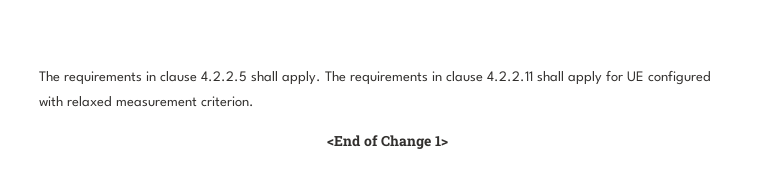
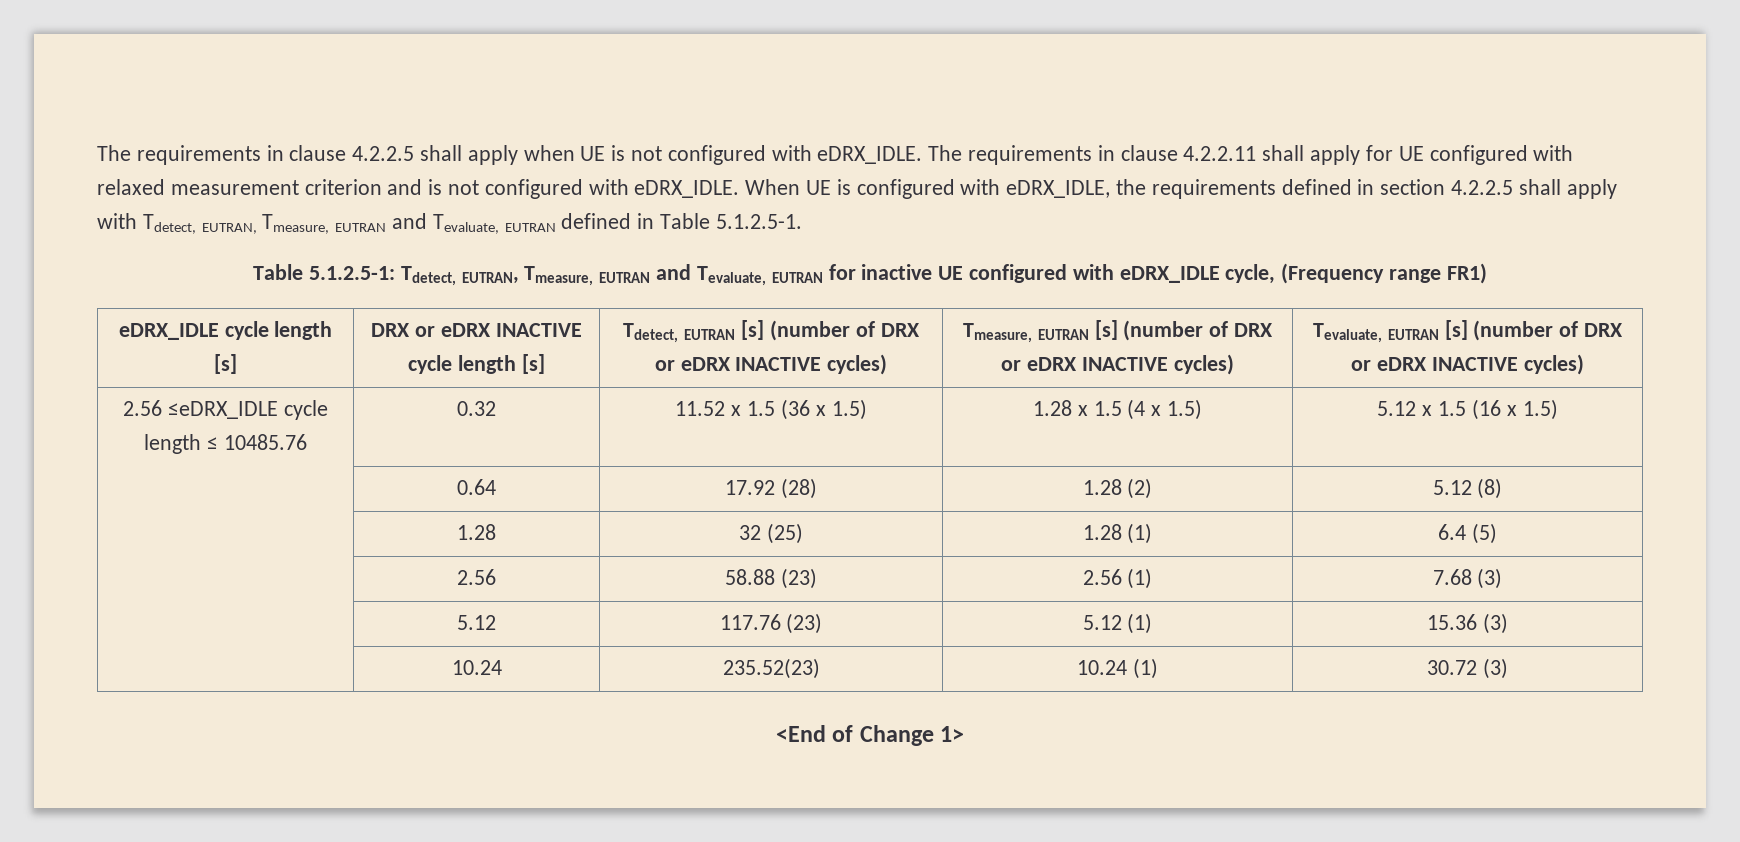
- The requirements in clause 4.2.2.5 shall apply.
+ The requirements in clause 4.2.2.5 shall apply when UE is not configured with eDRX_IDLE.
- The requirements in clause 4.2.2.11 shall apply for UE configured with relaxed measurement criterion.
+ The requirements in clause 4.2.2.11 shall apply for UE configured with relaxed measurement criterion and is not configured with eDRX_IDLE. When UE is configured with eDRX_IDLE, the requirements defined in section 4.2.2.5 shall apply with Tdetect, EUTRAN, Tmeasure, EUTRAN and Tevaluate, EUTRAN defined in Table 5.1.2.5-1.
+ Table 5.1.2.5-1: Tdetect, EUTRAN, Tmeasure, EUTRAN and Tevaluate, EUTRAN for inactive UE configured with eDRX_IDLE cycle, (Frequency range FR1)
+ eDRX_IDLE cycle length [s] | DRX or eDRX INACTIVE cycle length [s] | Tdetect, EUTRAN [s] (number of DRX or eDRX INACTIVE cycles) | Tmeasure, EUTRAN [s] (number of DRX or eDRX INACTIVE cycles) | Tevaluate, EUTRAN [s] (number of DRX or eDRX INACTIVE cycles)
+ 2.56 ≤eDRX_IDLE cycle length ≤ 10485.76 | 0.32 | 11.52 x 1.5 (36 x 1.5) | 1.28 x 1.5 (4 x 1.5) | 5.12 x 1.5 (16 x 1.5)
+ | 0.64 | 17.92 (28) | 1.28 (2) | 5.12 (8)
+ | 1.28 | 32 (25) | 1.28 (1) | 6.4 (5)
+ | 2.56 | 58.88 (23) | 2.56 (1) | 7.68 (3)
+ | 5.12 | 117.76 (23) | 5.12 (1) | 15.36 (3)
+ | 10.24 | 235.52(23) | 10.24 (1) | 30.72 (3)

